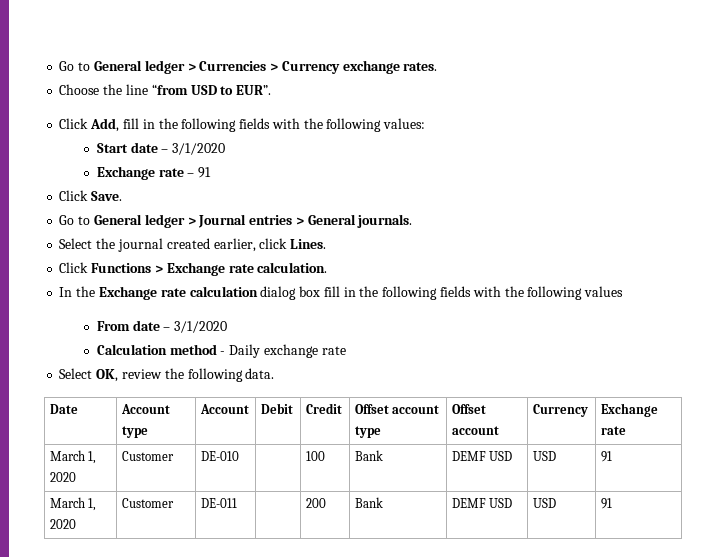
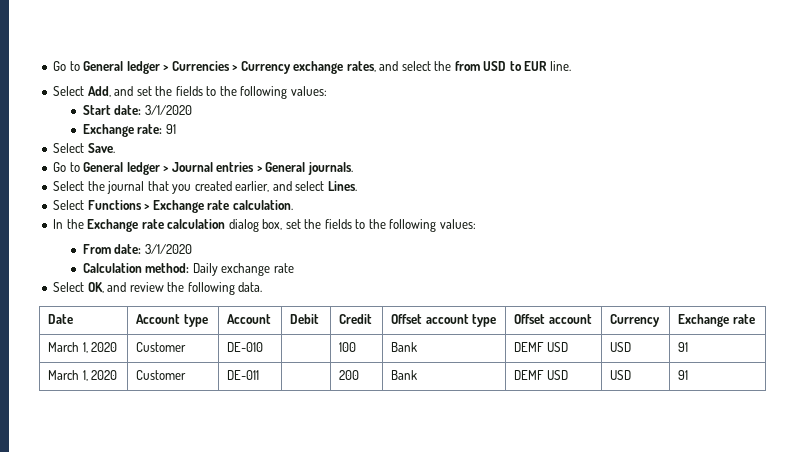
- Go to General ledger > Currencies > Currency exchange rates.
- Choose the line “from USD to EUR”.
- Click Add, fill in the following fields with the following values:
+ Go to General ledger > Currencies > Currency exchange rates, and select the from USD to EUR line.
+ Select Add, and set the fields to the following values:
- Start date – 3/1/2020
+ Start date: 3/1/2020
- Exchange rate – 91
- Click Save.
+ Exchange rate: 91
+ Select Save.
- Select the journal created earlier, click Lines.
+ Select the journal that you created earlier, and select Lines.
- Click Functions > Exchange rate calculation.
+ Select Functions > Exchange rate calculation.
- In the Exchange rate calculation dialog box fill in the following fields with the following values
+ In the Exchange rate calculation dialog box, set the fields to the following values:
- From date – 3/1/2020
+ From date: 3/1/2020
- Calculation method - Daily exchange rate
+ Calculation method: Daily exchange rate
- Select OK, review the following data.
+ Select OK, and review the following data.

